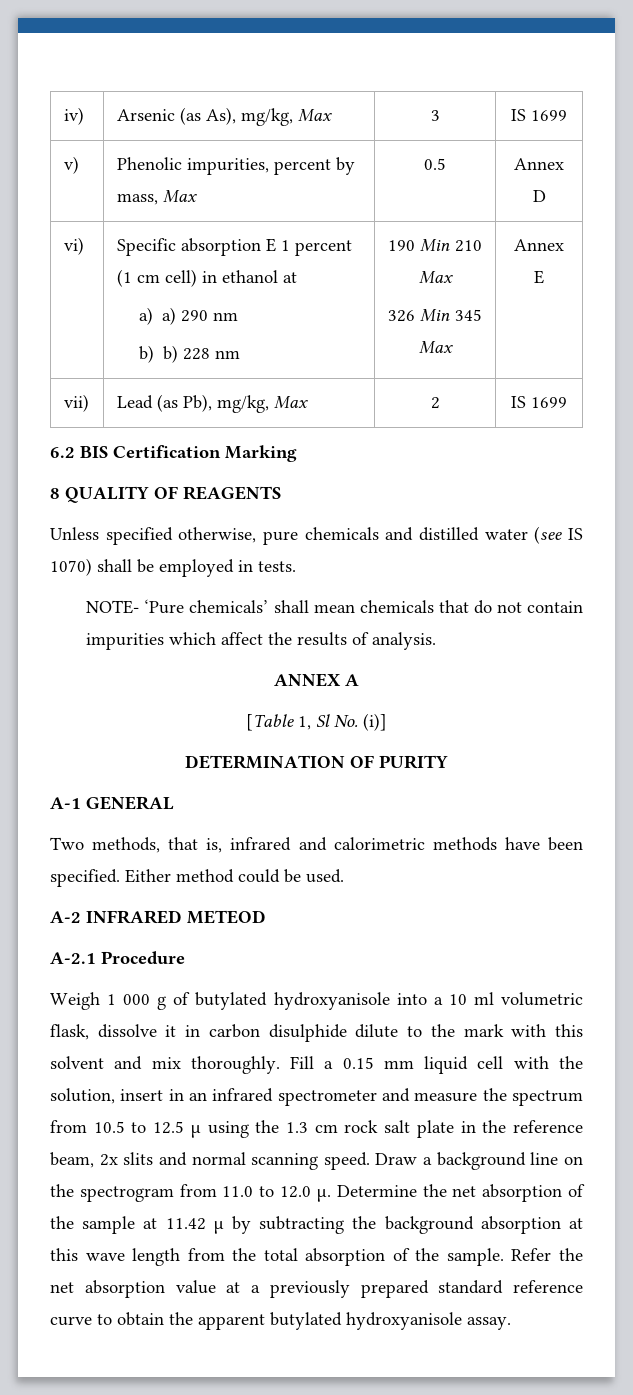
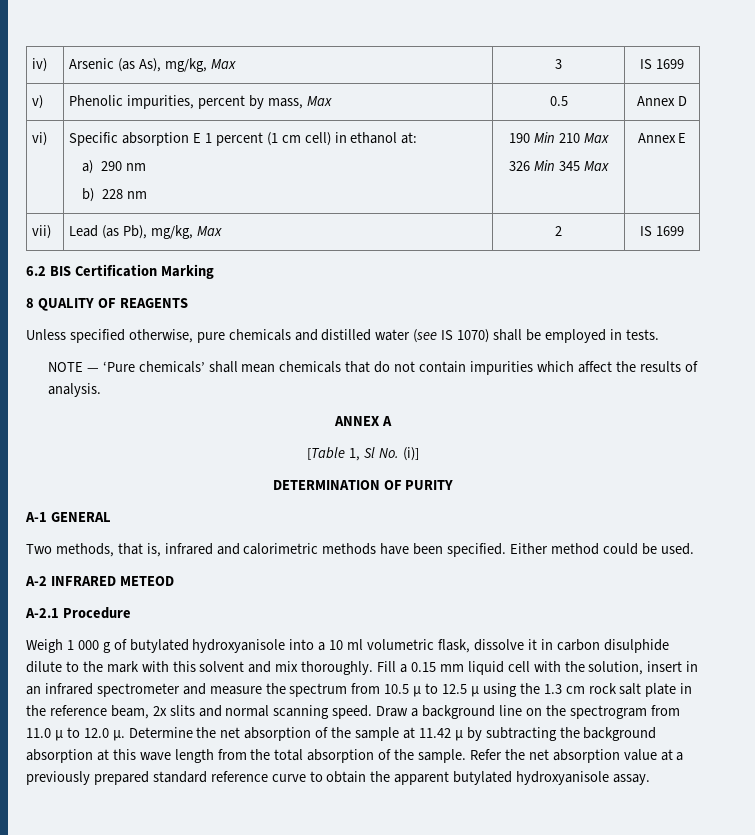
- vi) | Specific absorption E 1 percent (1 cm cell) in ethanol at
- a) a) 290 nm
- b) b) 228 nm | 190 Min 210 Max
+ vi) | Specific absorption E 1 percent (1 cm cell) in ethanol at:
+ a) 290 nm
+ b) 228 nm | 190 Min 210 Max
- NOTE- ‘Pure chemicals’ shall mean chemicals that do not contain impurities which affect the results of analysis.
+ NOTE — ‘Pure chemicals’ shall mean chemicals that do not contain impurities which affect the results of analysis.
- Fill a 0.15 mm liquid cell with the solution, insert in an infrared spectrometer and measure the spectrum from 10.5 to 12.5 µ using the 1.3 cm rock salt plate in the reference beam, 2x slits and normal scanning speed.
+ Fill a 0.15 mm liquid cell with the solution, insert in an infrared spectrometer and measure the spectrum from 10.5 µ to 12.5 µ using the 1.3 cm rock salt plate in the reference beam, 2x slits and normal scanning speed.
- Draw a background line on the spectrogram from 11.0 to 12.0 µ.
+ Draw a background line on the spectrogram from 11.0 µ to 12.0 µ.

